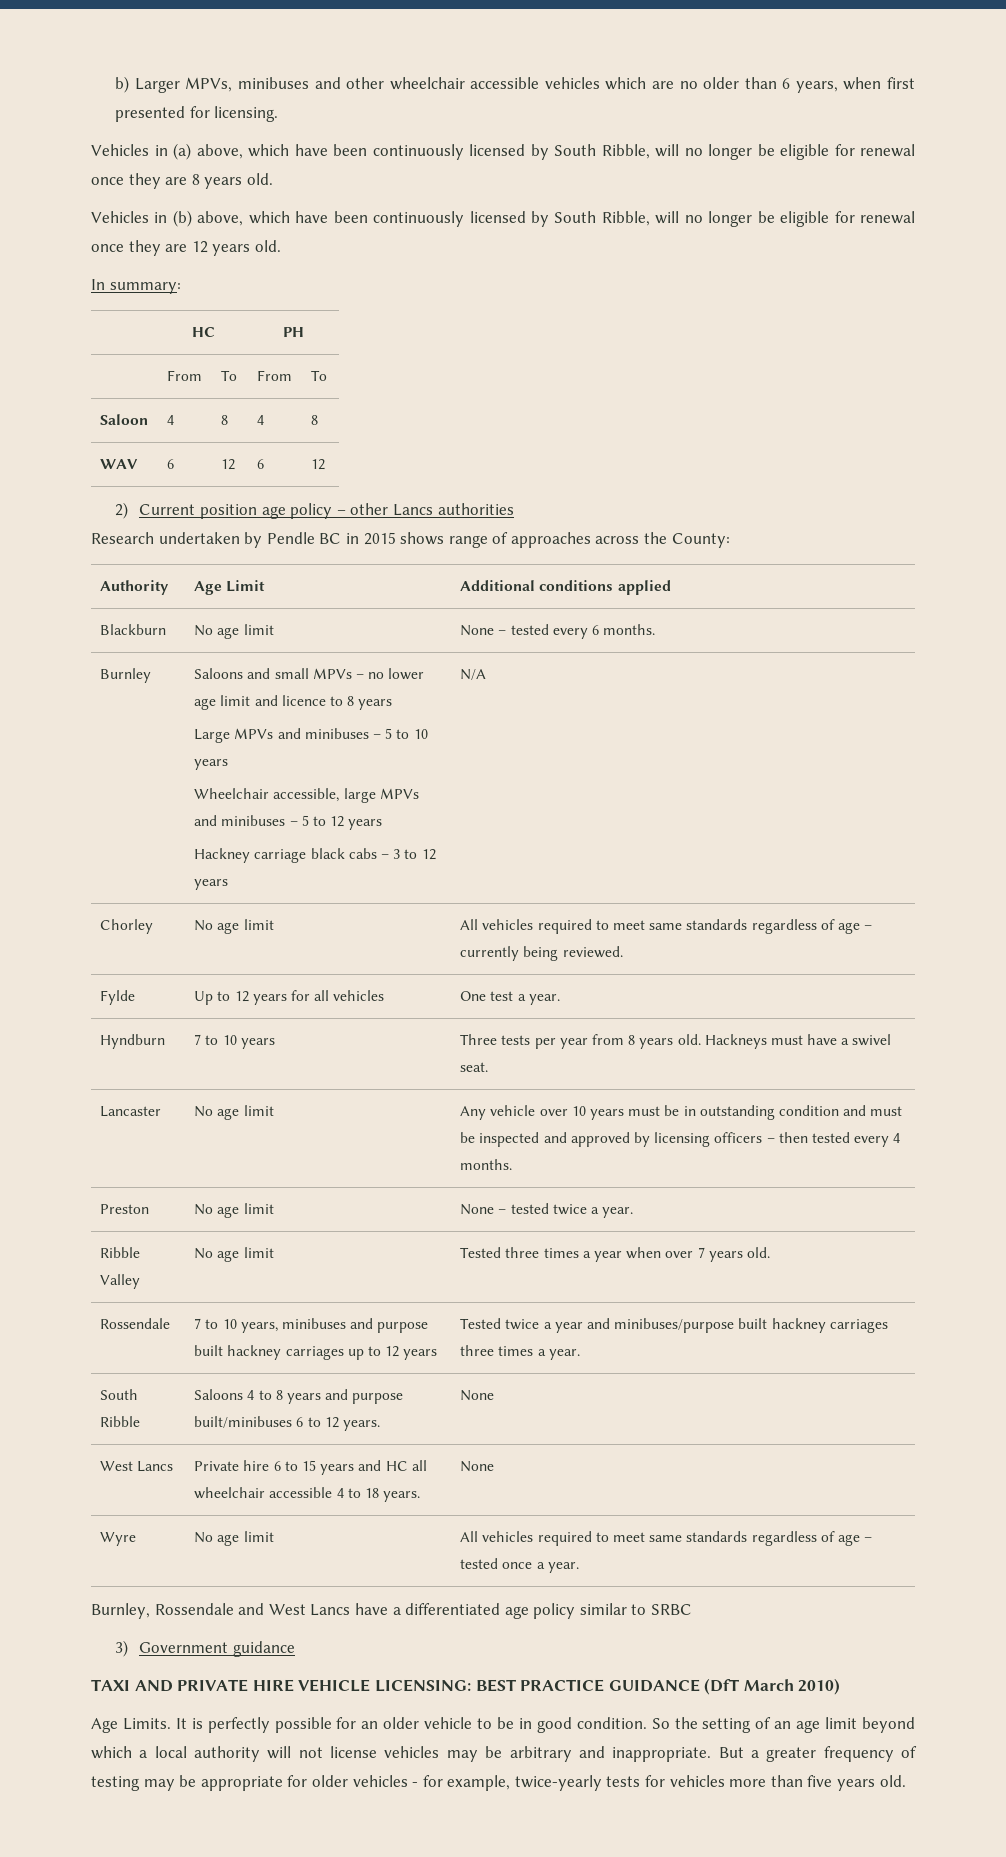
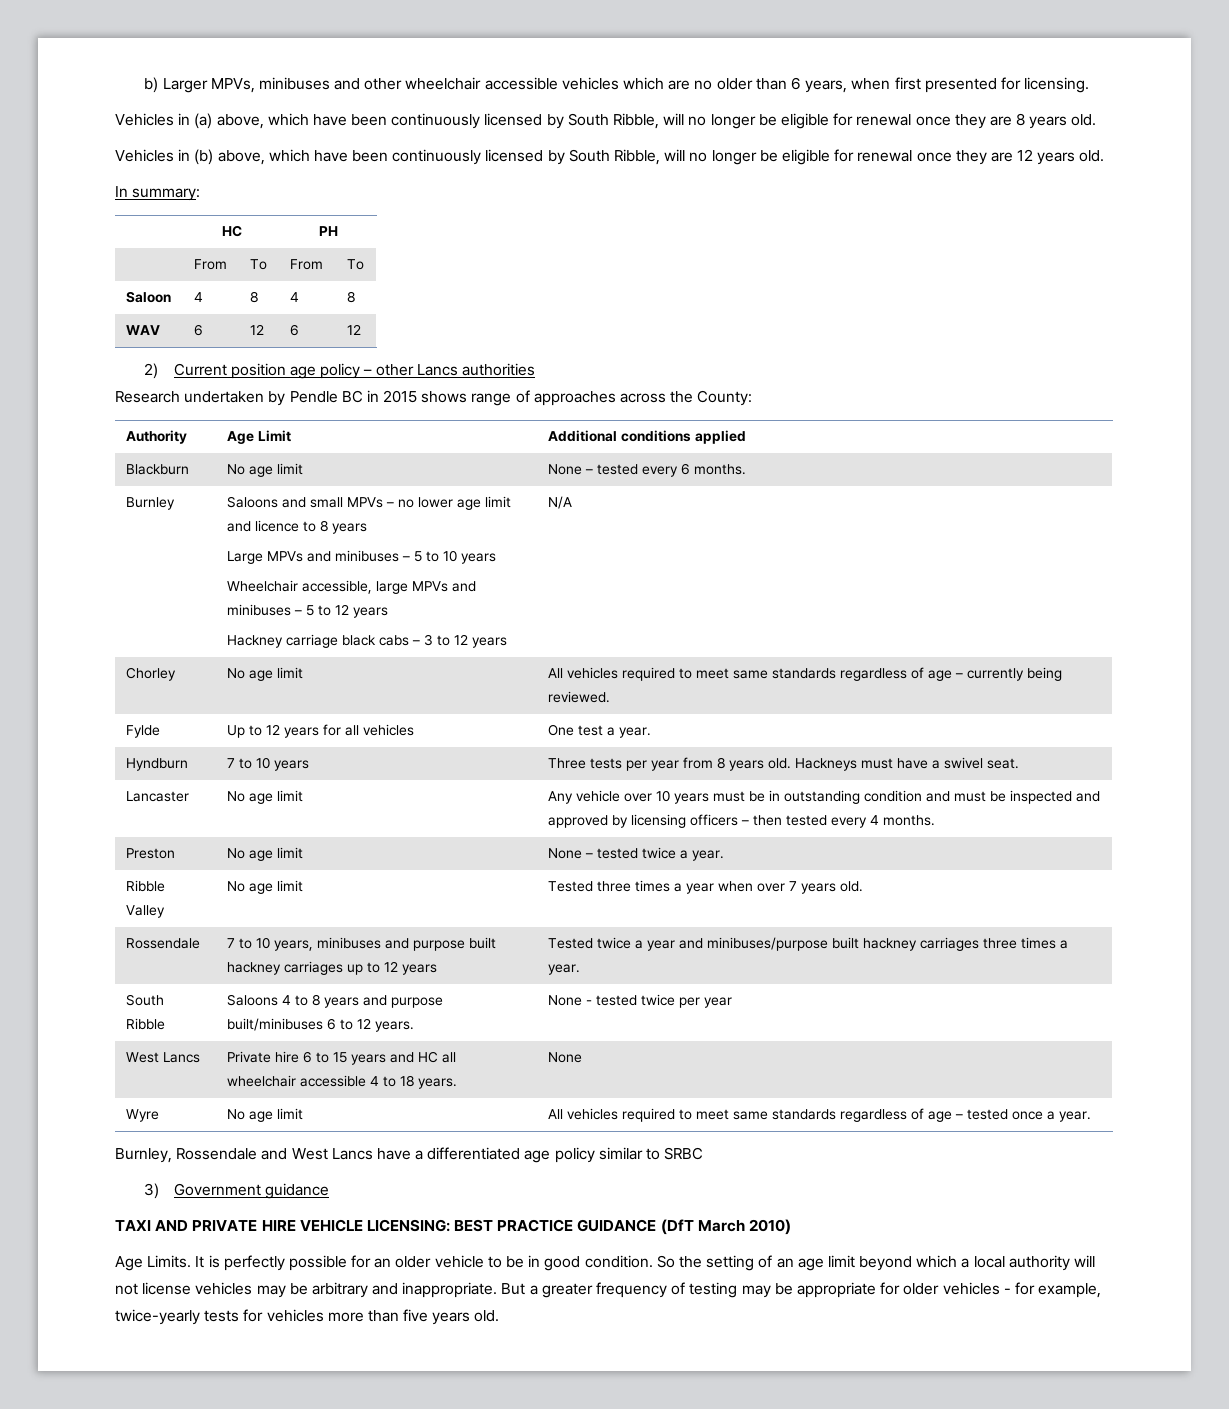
- South Ribble | Saloons 4 to 8 years and purpose built/minibuses 6 to 12 years. | None
+ South Ribble | Saloons 4 to 8 years and purpose built/minibuses 6 to 12 years. | None - tested twice per year

